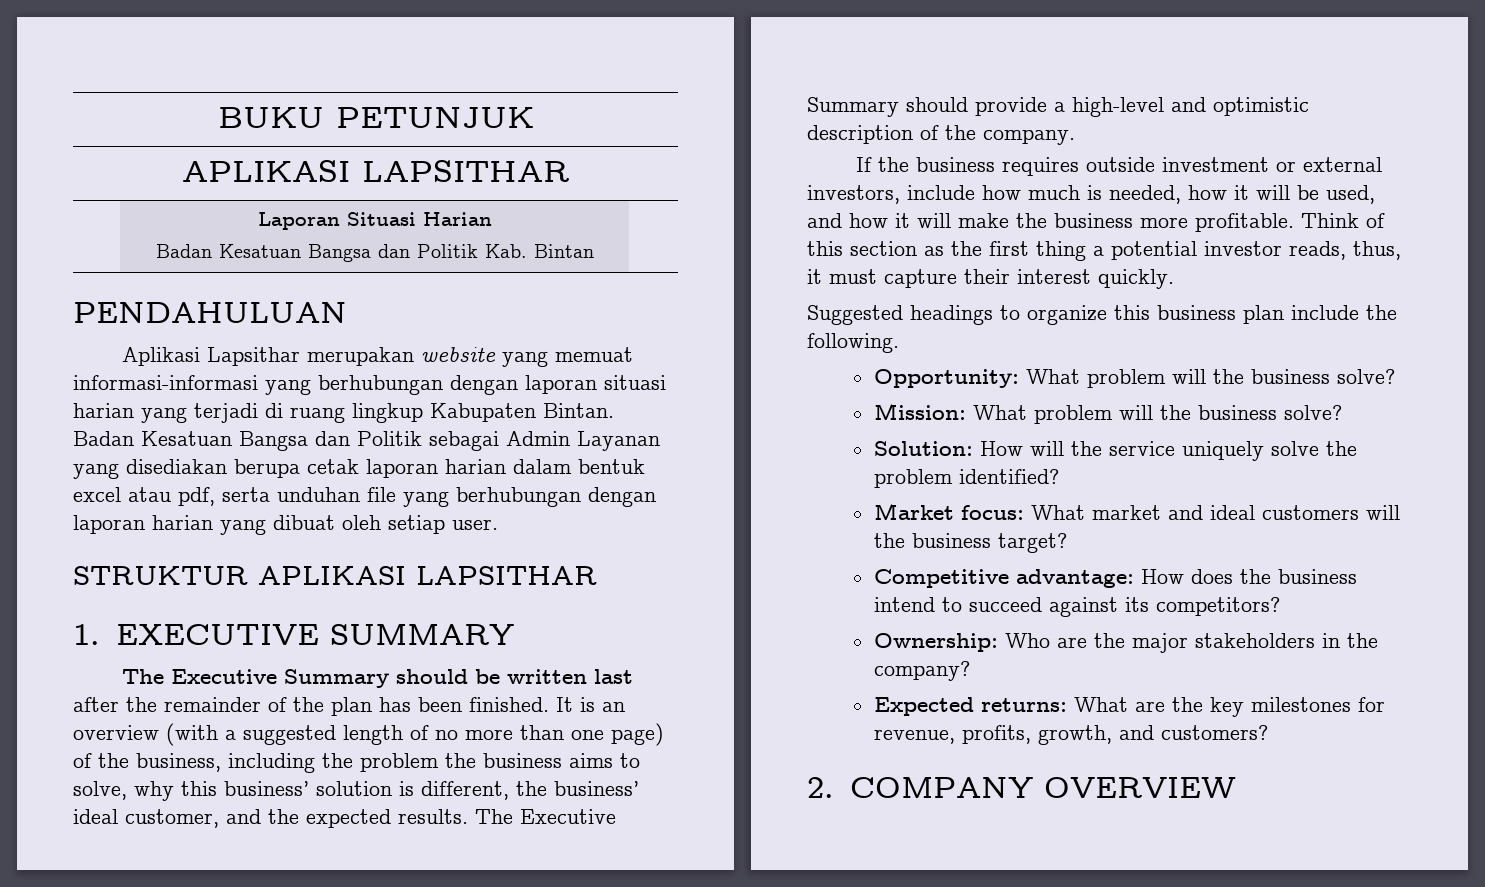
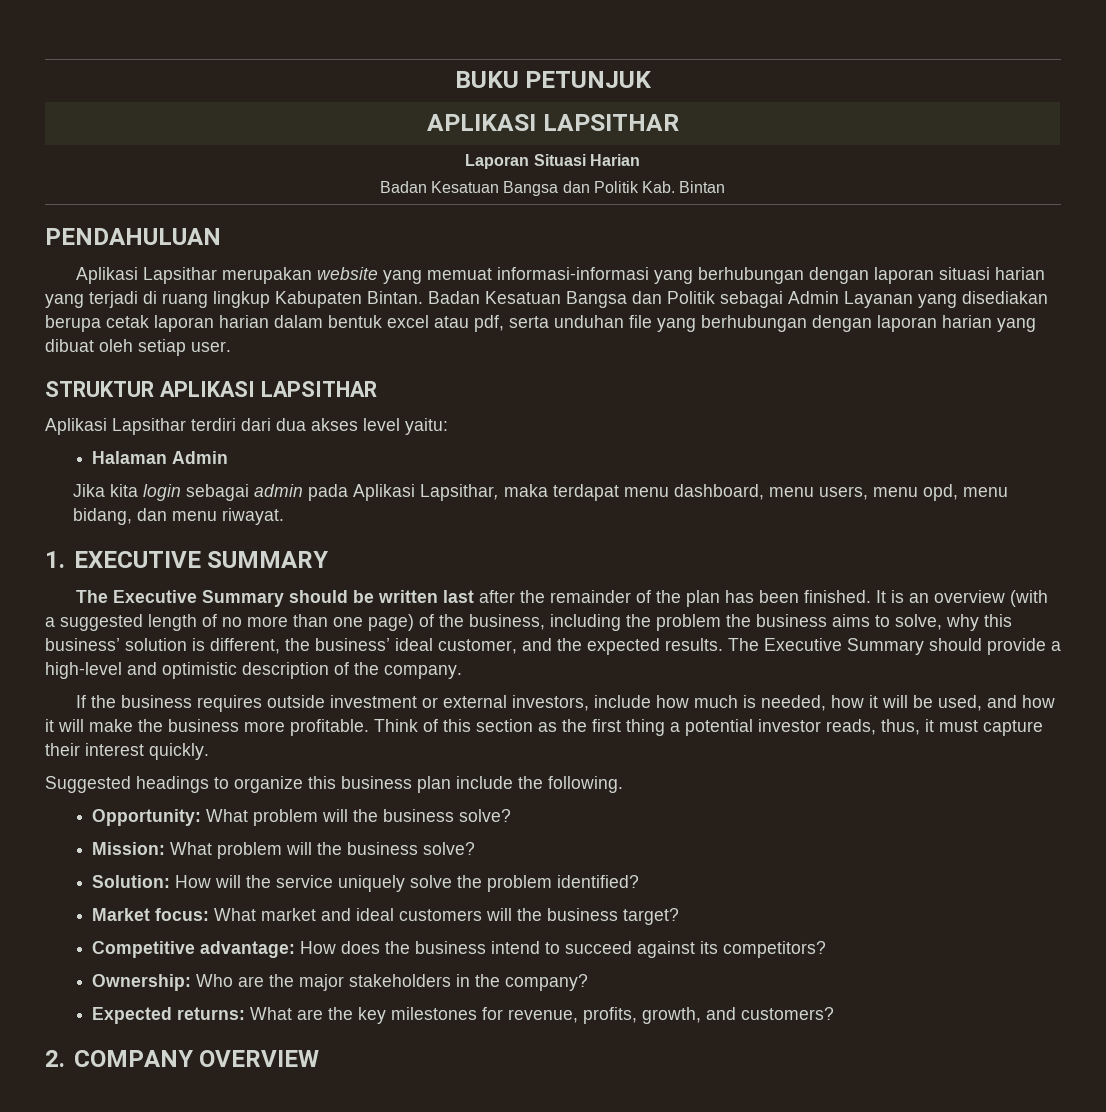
+ Aplikasi Lapsithar terdiri dari dua akses level yaitu:
+ Halaman Admin
+ Jika kita login sebagai admin pada Aplikasi Lapsithar, maka terdapat menu dashboard, menu users, menu opd, menu bidang, dan menu riwayat.

